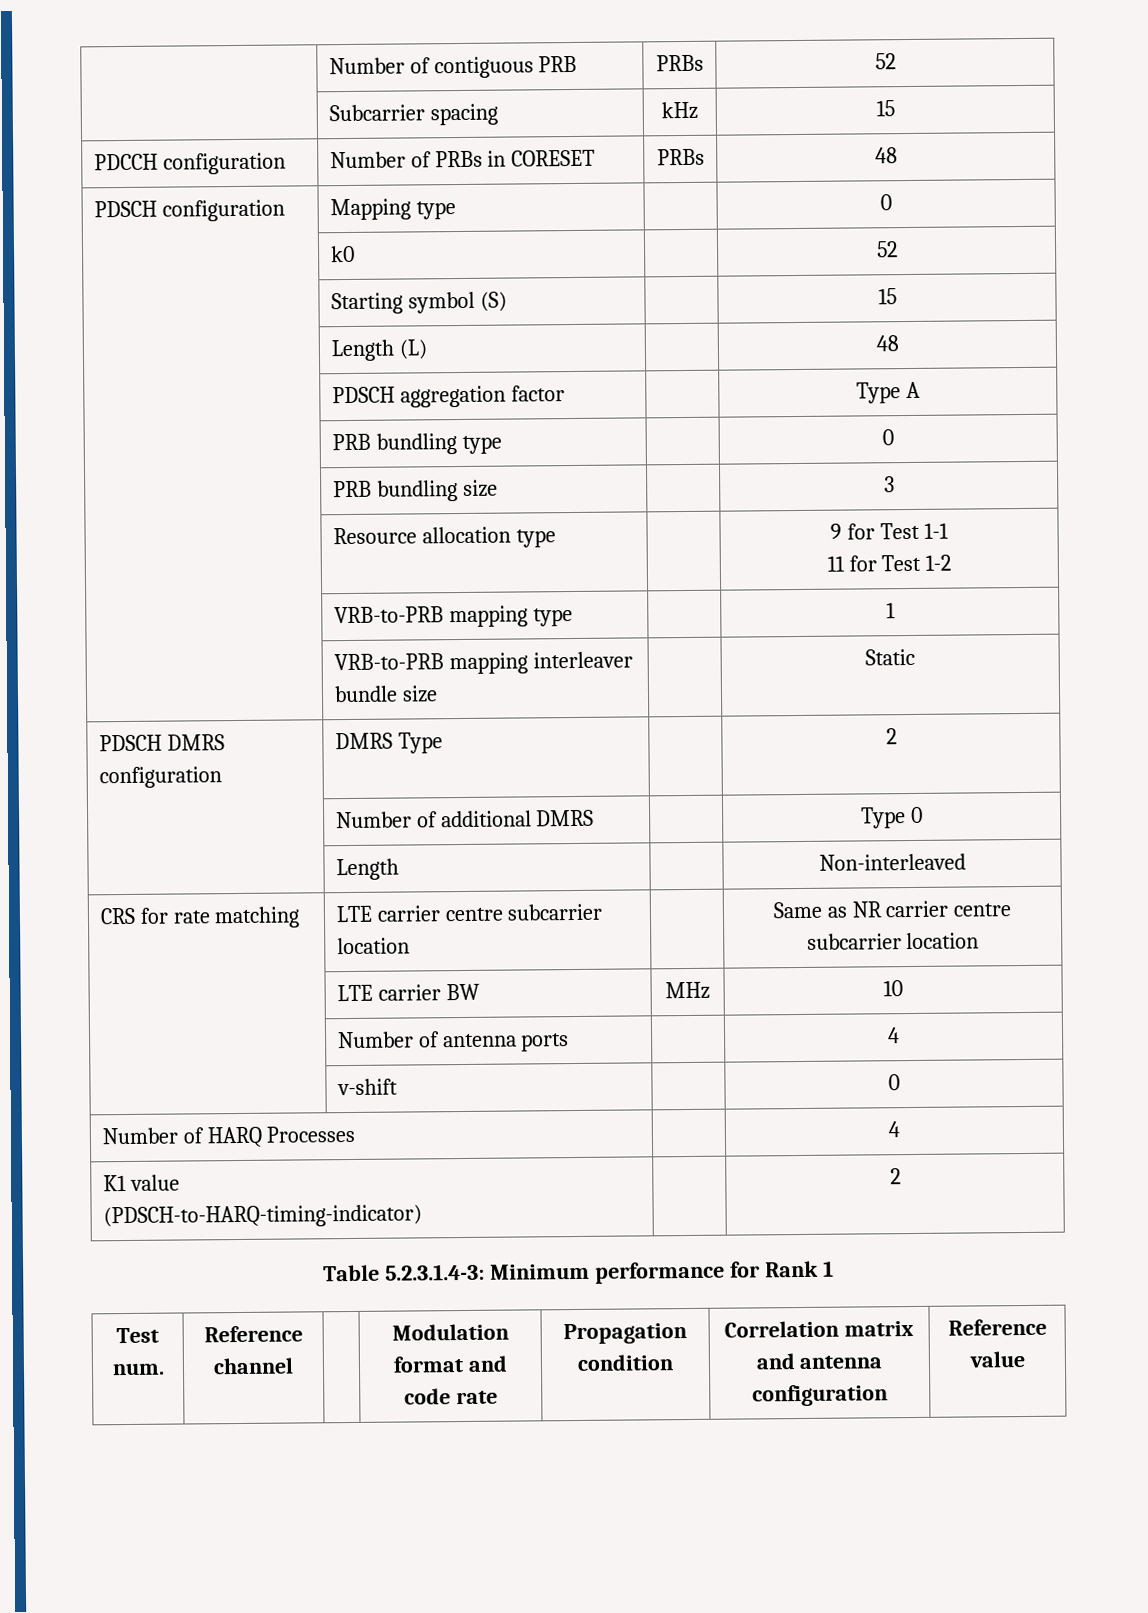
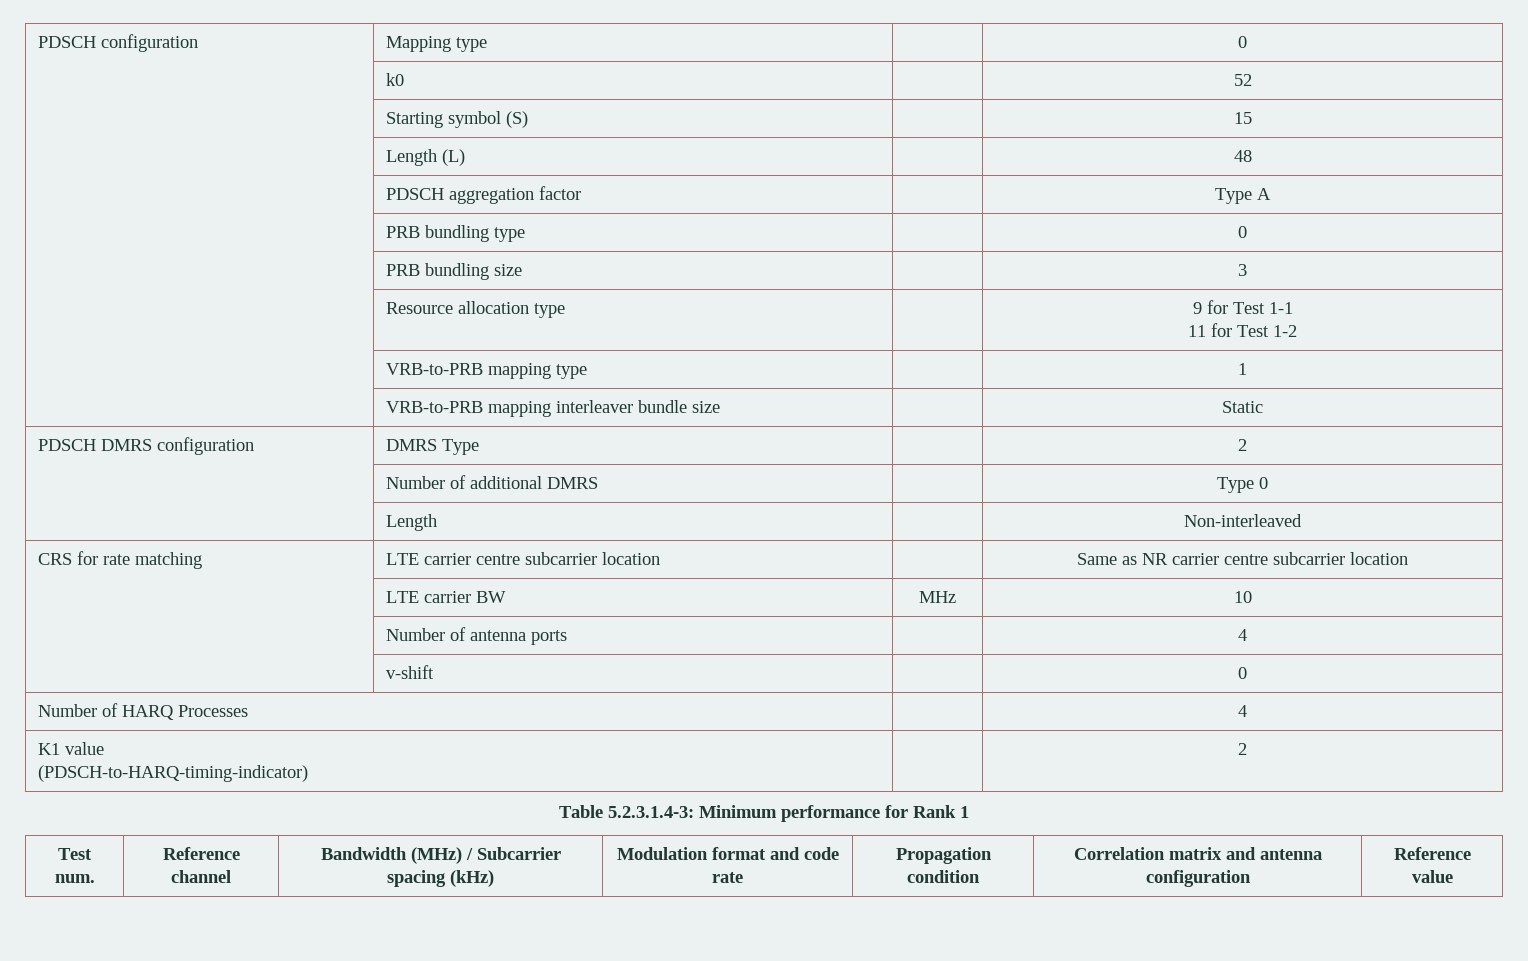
- | Number of contiguous PRB | PRBs | 52
- | Subcarrier spacing | kHz | 15
- PDCCH configuration | Number of PRBs in CORESET | PRBs | 48
- Test num. | Reference channel | | Modulation format and code rate | Propagation condition | Correlation matrix and antenna configuration | Reference value
+ Test num. | Reference channel | Bandwidth (MHz) / Subcarrier spacing (kHz) | Modulation format and code rate | Propagation condition | Correlation matrix and antenna configuration | Reference value

